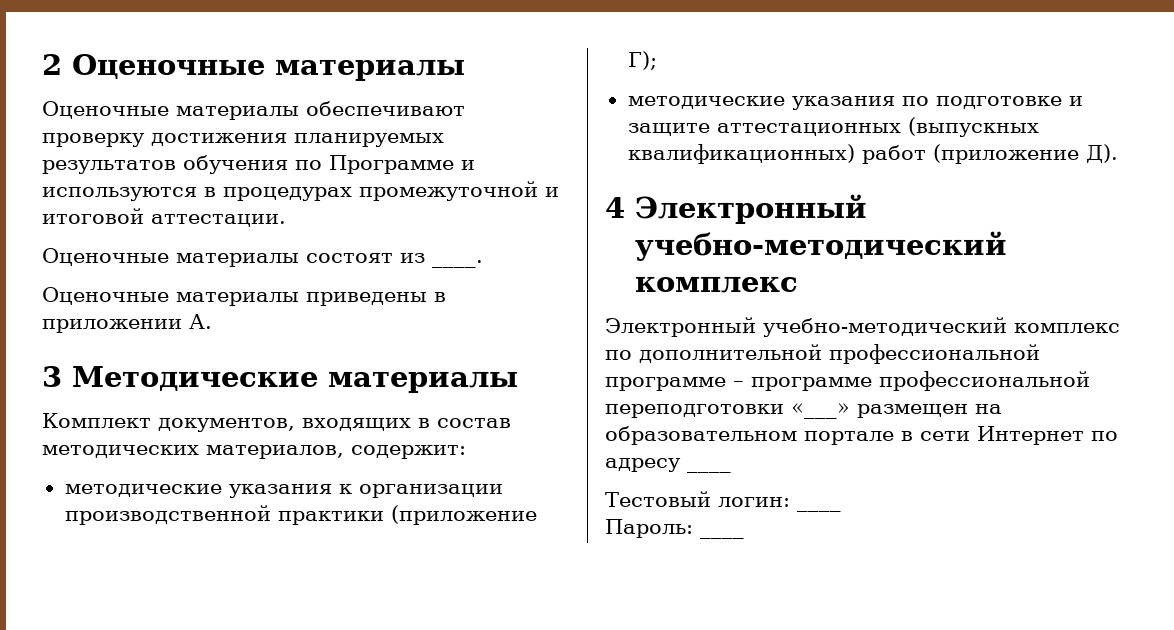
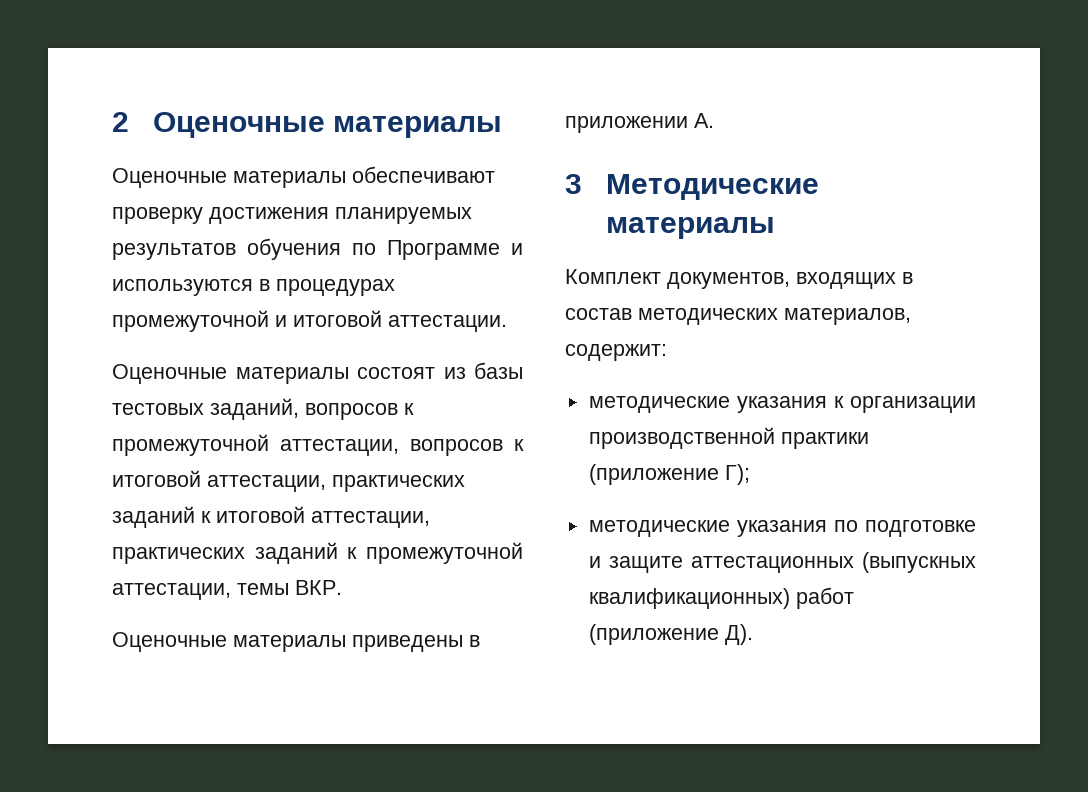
- Оценочные материалы состоят из ____.
+ Оценочные материалы состоят из базы тестовых заданий, вопросов к промежуточной аттестации, вопросов к итоговой аттестации, практических заданий к итоговой аттестации, практических заданий к промежуточной аттестации, темы ВКР.
- 4 Электронный учебно-методический комплекс
- Электронный учебно-методический комплекс по дополнительной профессиональной программе – программе профессиональной переподготовки «___» размещен на образовательном портале в сети Интернет по адресу ____
- Тестовый логин: ____
- Пароль: ____

